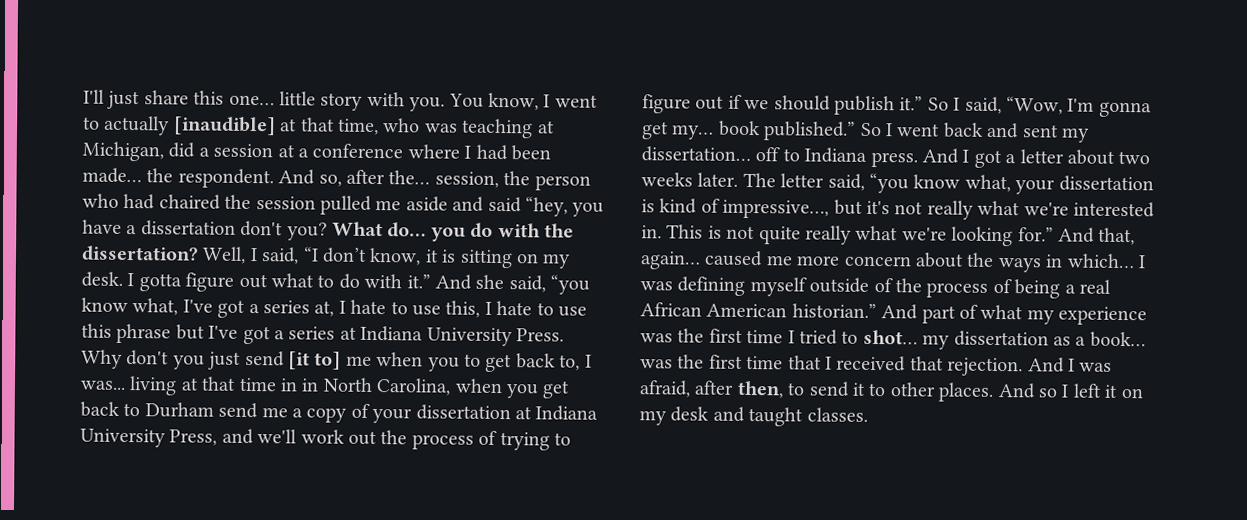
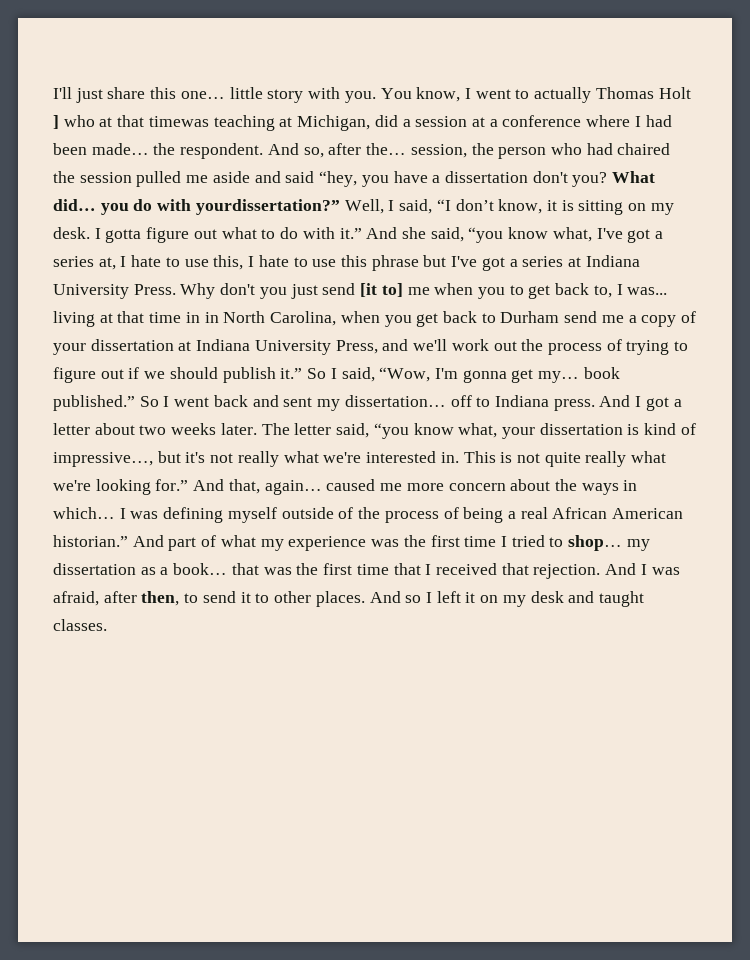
- You know, I went to actually [inaudible] at that time, who was teaching at Michigan, did a session at a conference where I had been made… the respondent.
+ You know, I went to actually Thomas Holt ] who at that timewas teaching at Michigan, did a session at a conference where I had been made… the respondent.
- What do… you do with the dissertation?
+ What did… you do with yourdissertation?”
- And part of what my experience was the first time I tried to shot… my dissertation as a book… was the first time that I received that rejection.
+ And part of what my experience was the first time I tried to shop… my dissertation as a book… that was the first time that I received that rejection.

